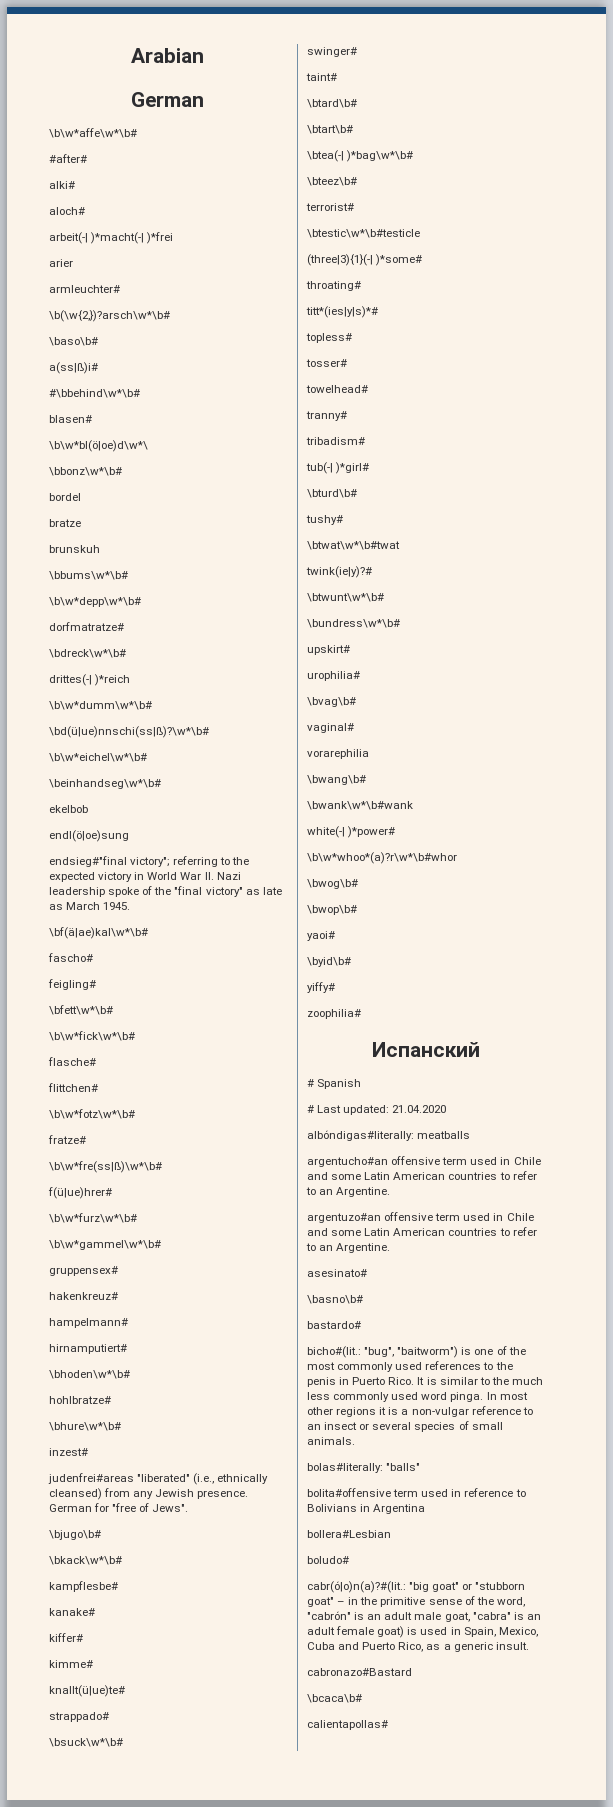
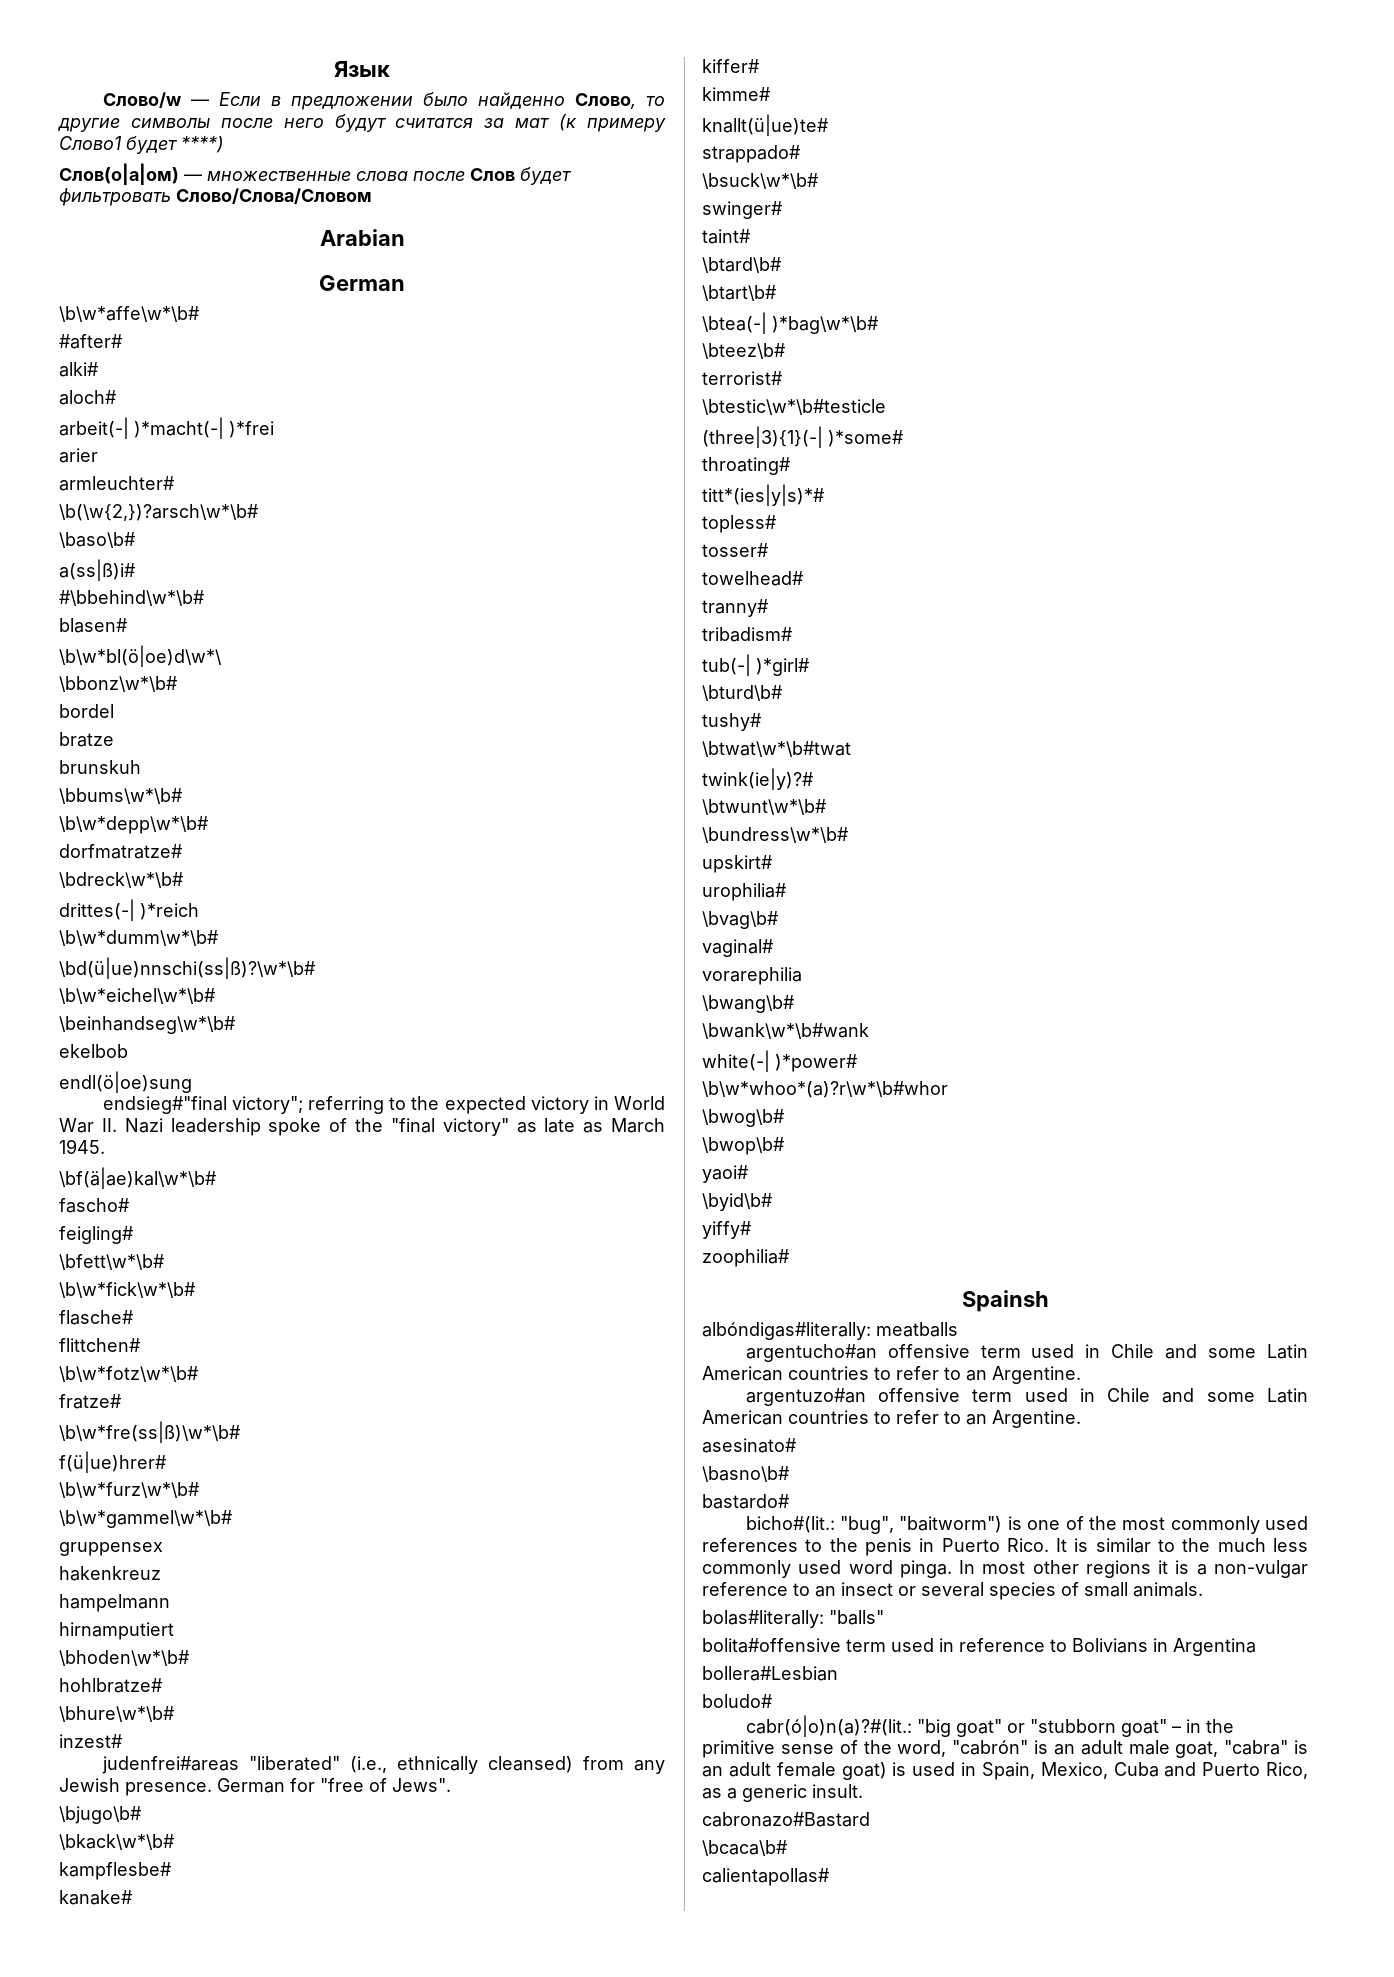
+ Язык
+ Слово/w — Если в предложении было найденно Слово, то другие символы после него будут считатся за мат (к примеру Слово1 будет ****)
+ Слов(о|а|ом) — множественные слова после Слов будет фильтровать Слово/Слова/Словом
- gruppensex#
- hakenkreuz#
- hampelmann#
- hirnamputiert#
+ gruppensex
+ hakenkreuz
+ hampelmann
+ hirnamputiert
- Испанский
- # Spanish
- # Last updated: 21.04.2020
+ Spainsh

